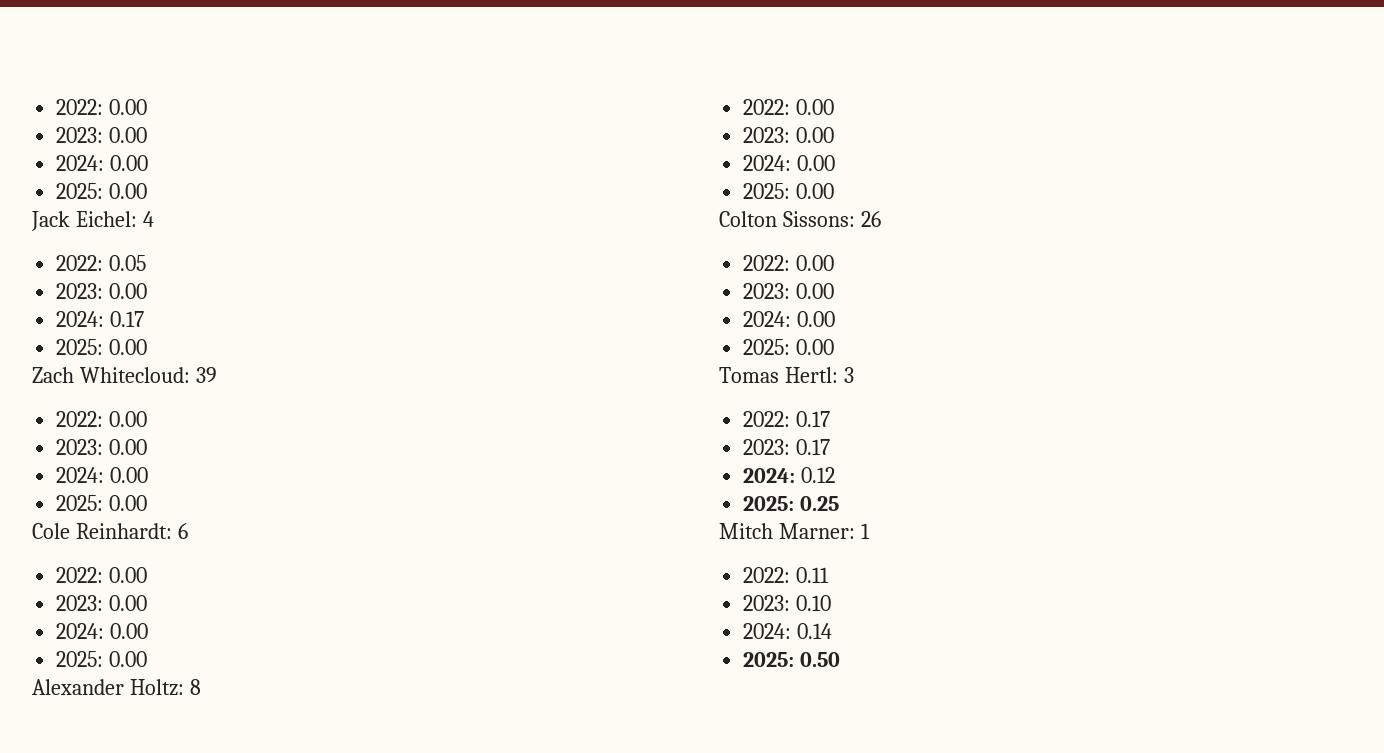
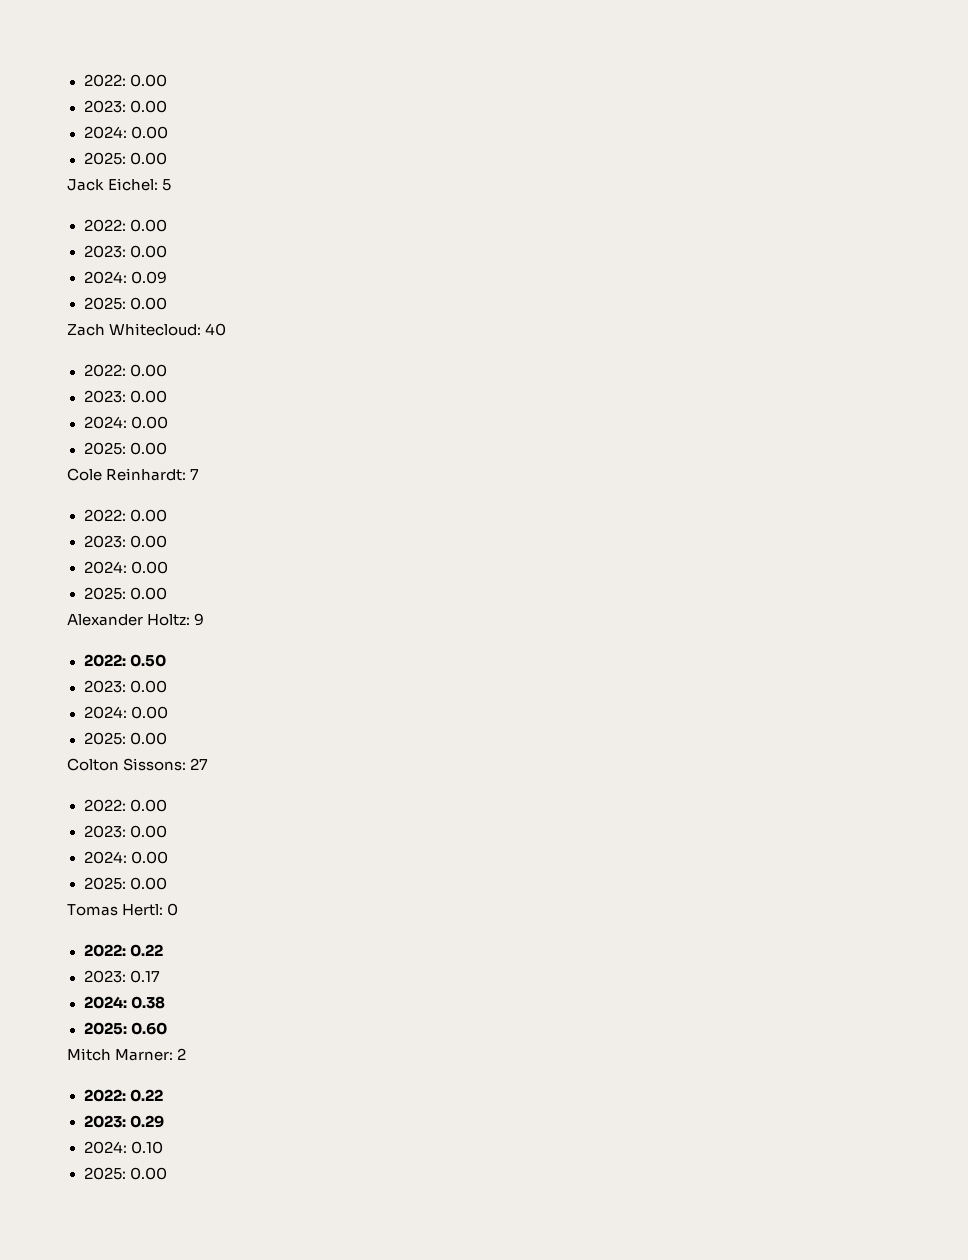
- Jack Eichel: 4
- 2022: 0.05
+ Jack Eichel: 5
+ 2022: 0.00
  2023: 0.00
- 2024: 0.17
+ 2024: 0.09
- Zach Whitecloud: 39
+ Zach Whitecloud: 40
- Cole Reinhardt: 6
+ Cole Reinhardt: 7
- Alexander Holtz: 8
- 2022: 0.00
+ Alexander Holtz: 9
+ 2022: 0.50
- Colton Sissons: 26
+ Colton Sissons: 27
- Tomas Hertl: 3
- 2022: 0.17
+ Tomas Hertl: 0
+ 2022: 0.22
- 2024: 0.12
- 2025: 0.25
+ 2024: 0.38
+ 2025: 0.60
- Mitch Marner: 1
- 2022: 0.11
- 2023: 0.10
- 2024: 0.14
- 2025: 0.50
+ Mitch Marner: 2
+ 2022: 0.22
+ 2023: 0.29
+ 2024: 0.10
+ 2025: 0.00

